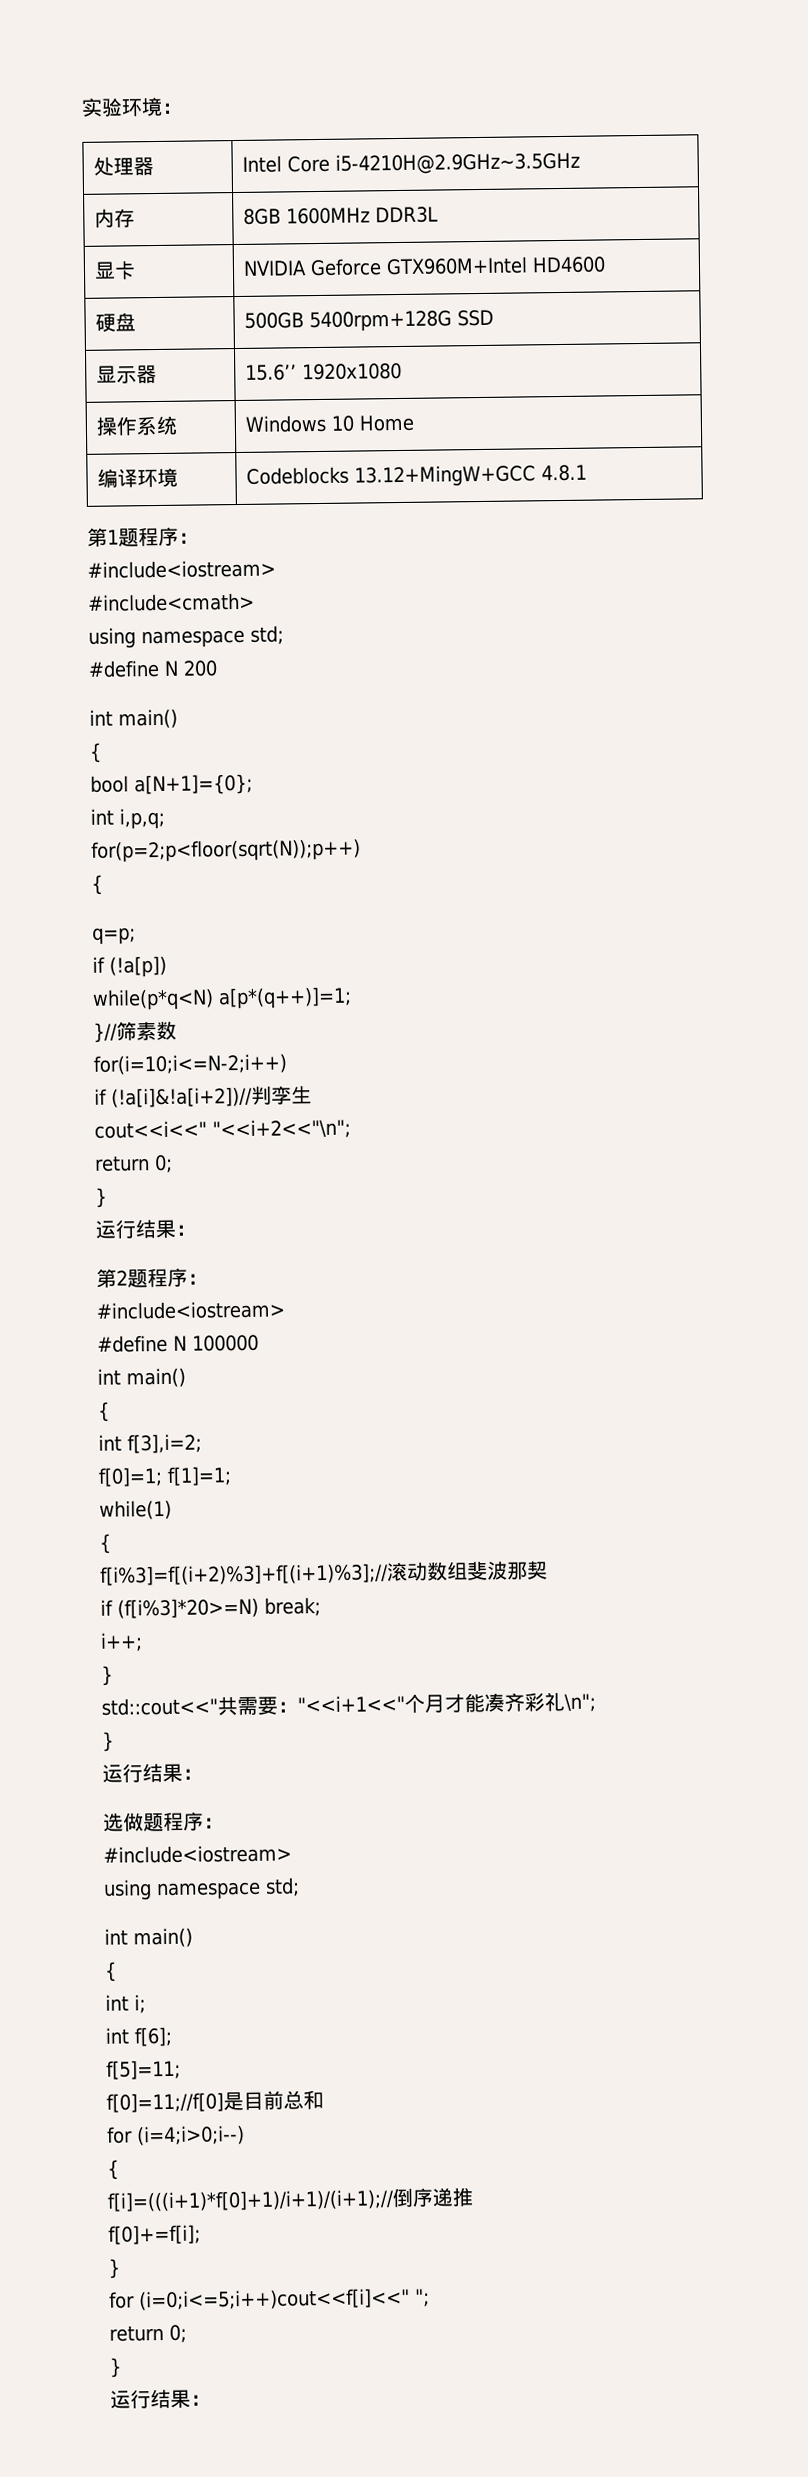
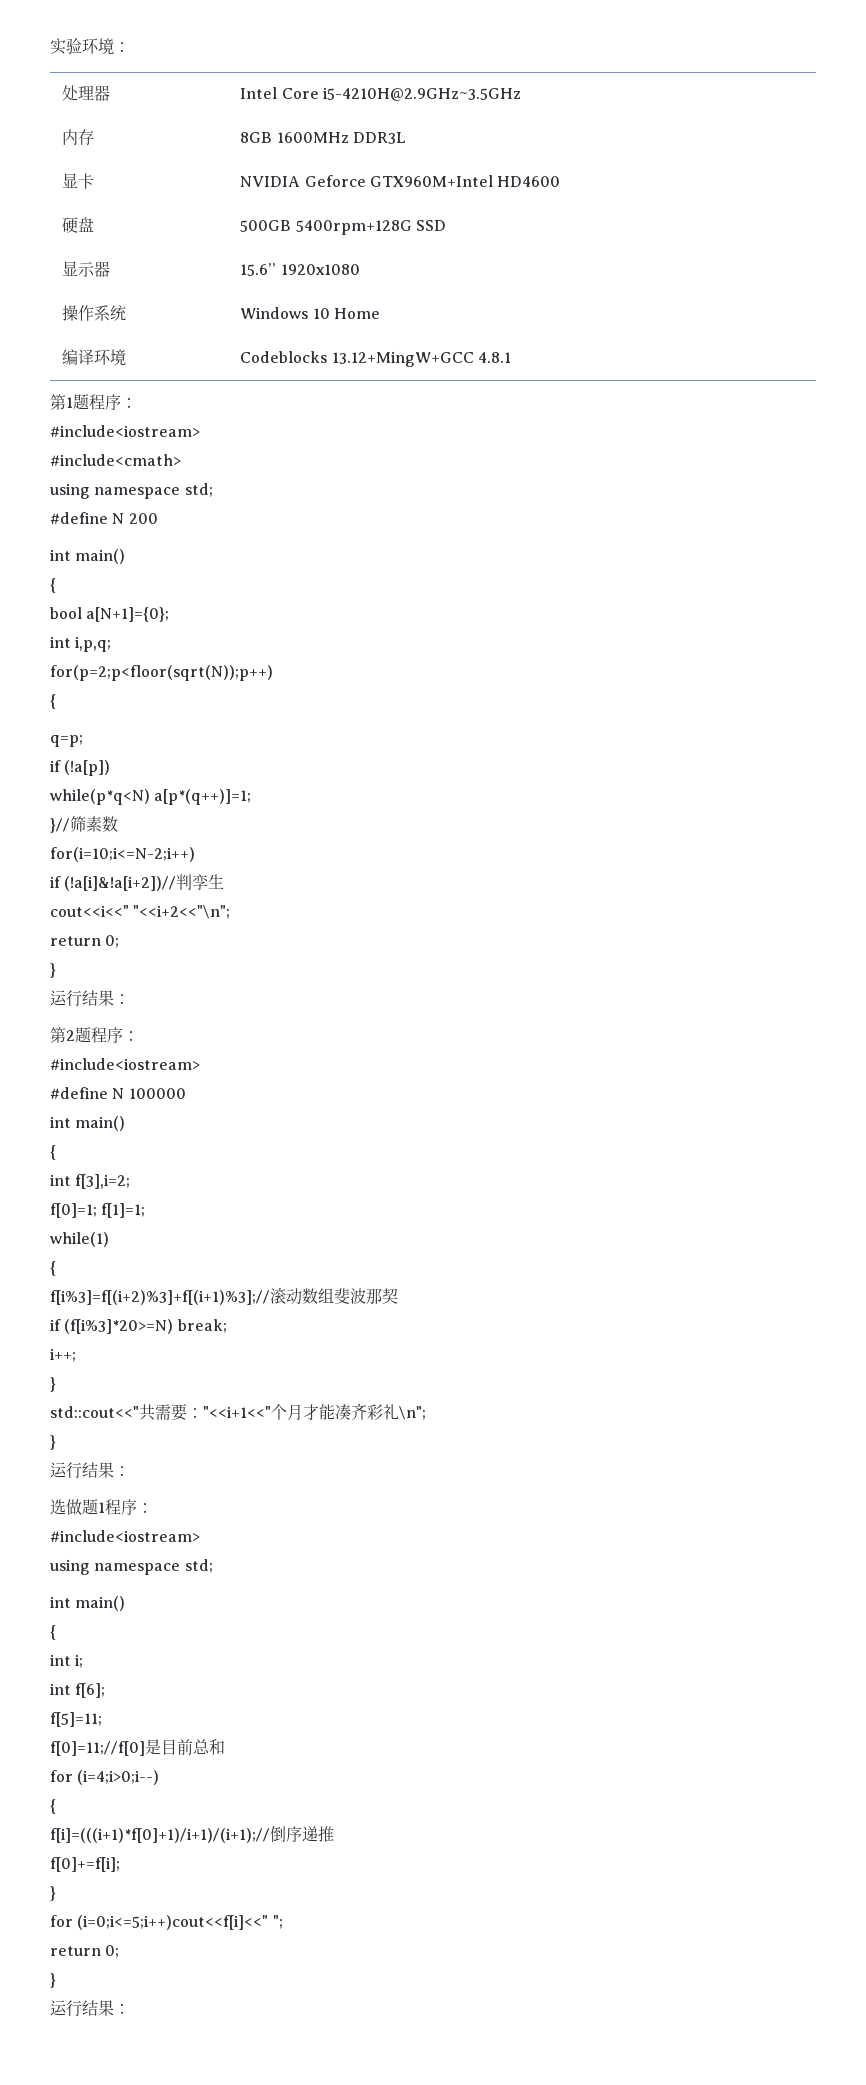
- 选做题程序：
+ 选做题1程序：

